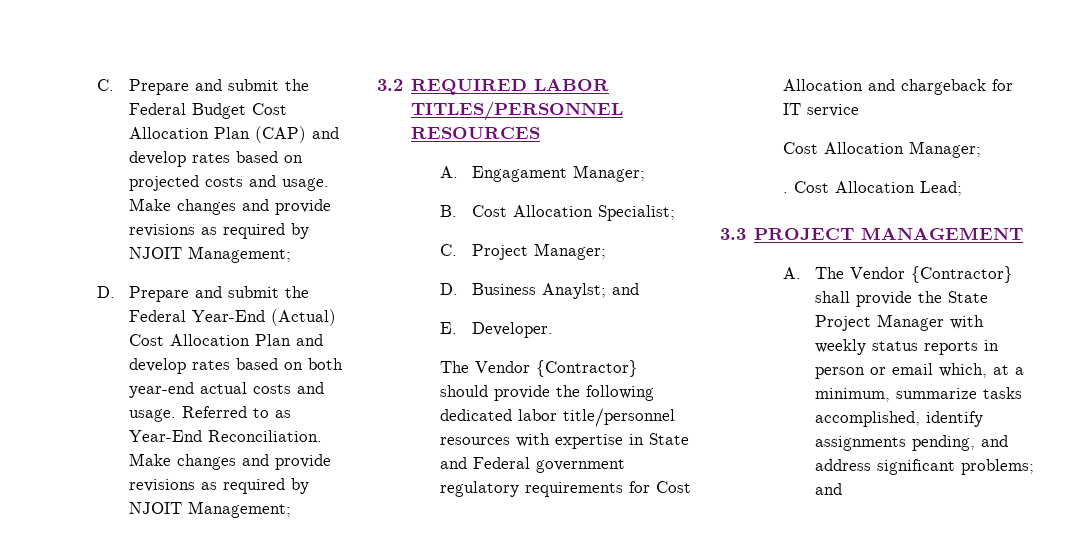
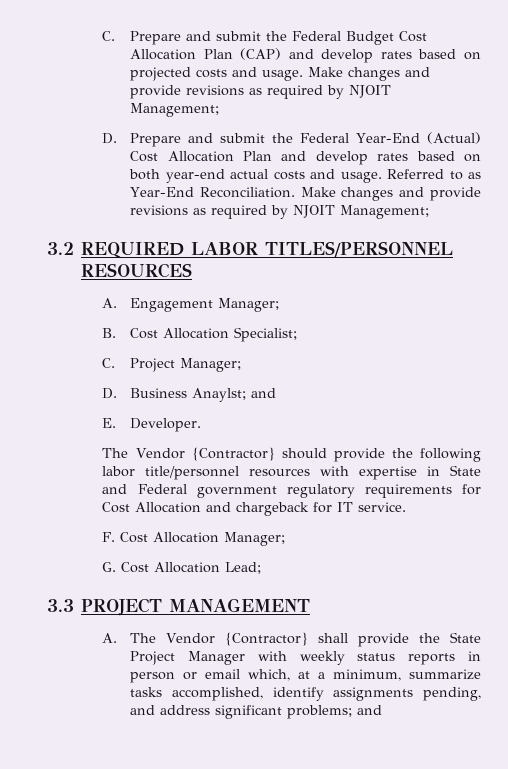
- A. Engagament Manager;
+ A. Engagement Manager;
- The Vendor {Contractor} should provide the following dedicated labor title/personnel resources with expertise in State and Federal government regulatory requirements for Cost Allocation and chargeback for IT service
- Cost Allocation Manager;
+ The Vendor {Contractor} should provide the following labor title/personnel resources with expertise in State and Federal government regulatory requirements for Cost Allocation and chargeback for IT service.
+ F. Cost Allocation Manager;
- . Cost Allocation Lead;
+ G. Cost Allocation Lead;

